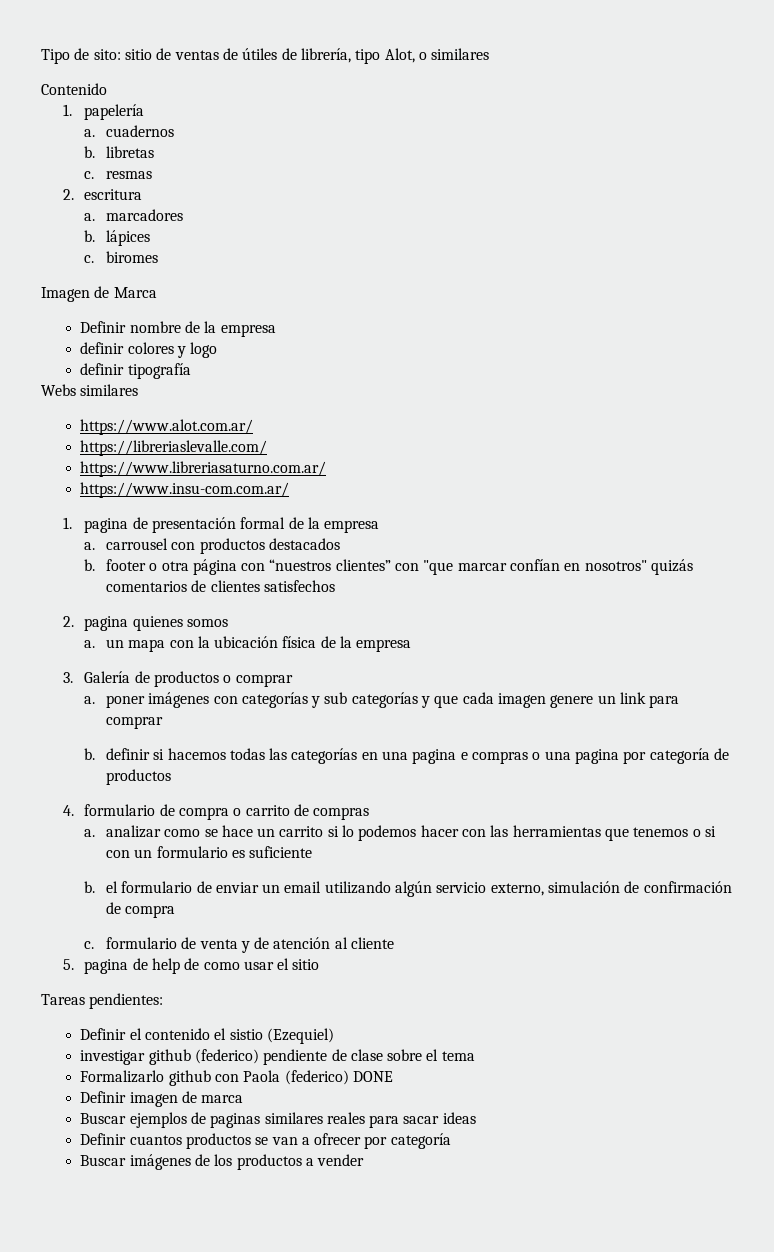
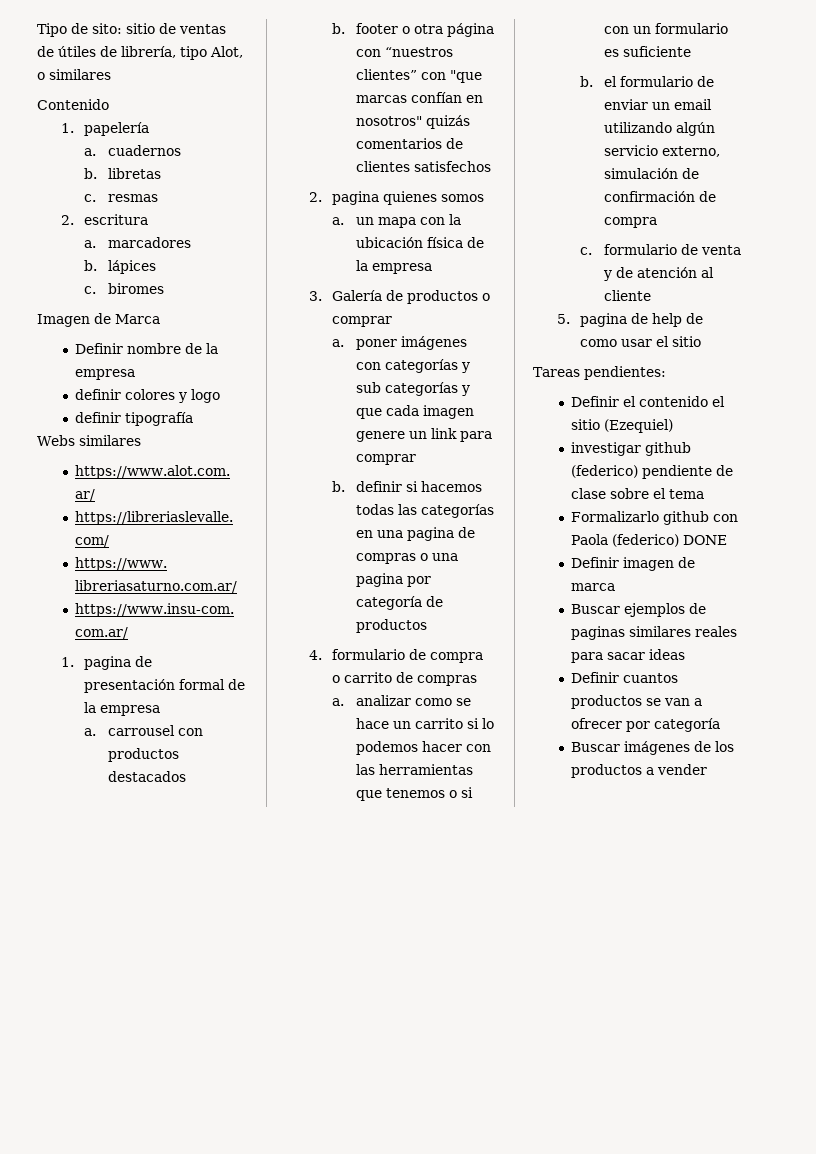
- b. footer o otra página con “nuestros clientes” con "que marcar confían en nosotros" quizás comentarios de clientes satisfechos
+ b. footer o otra página con “nuestros clientes” con "que marcas confían en nosotros" quizás comentarios de clientes satisfechos
- b. definir si hacemos todas las categorías en una pagina e compras o una pagina por categoría de productos
+ b. definir si hacemos todas las categorías en una pagina de compras o una pagina por categoría de productos
- Definir el contenido el sistio (Ezequiel)
+ Definir el contenido el sitio (Ezequiel)

